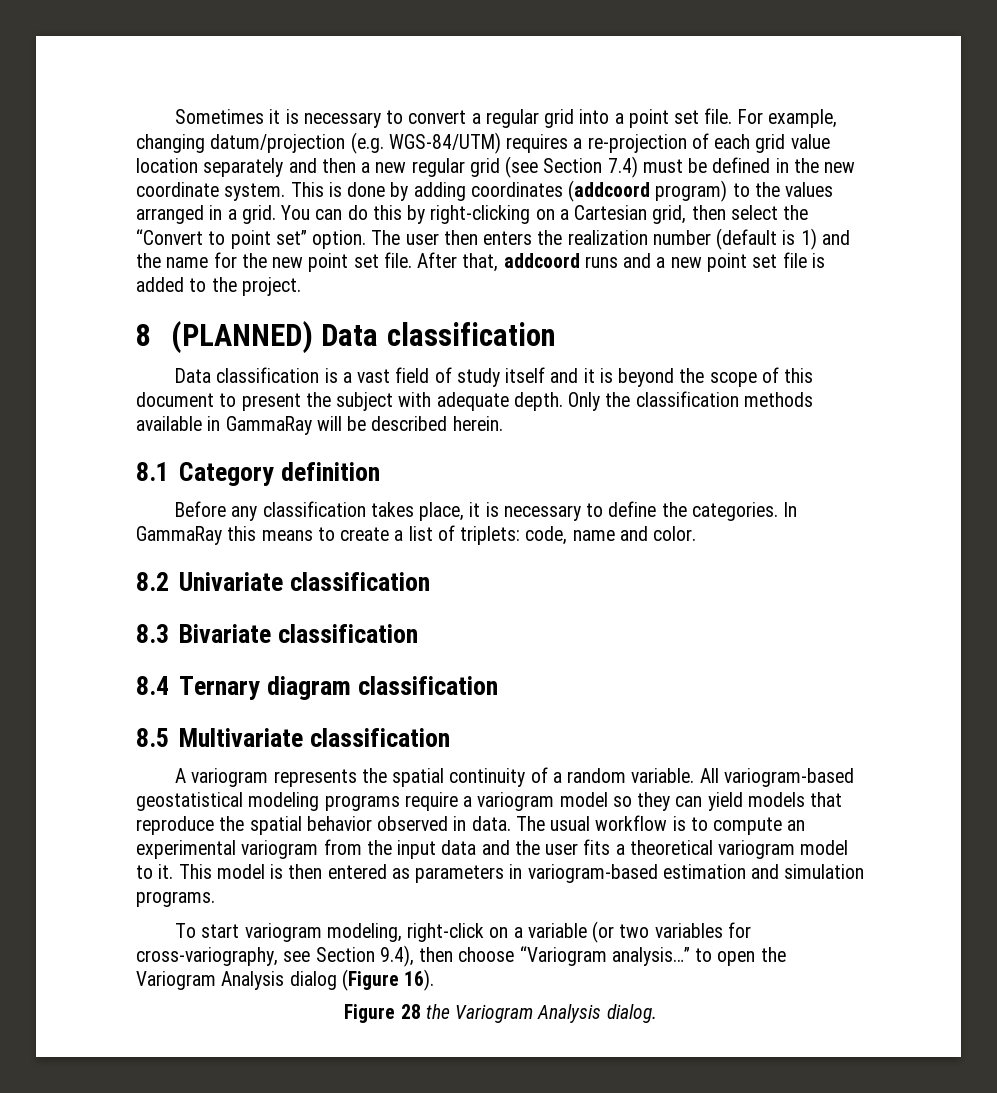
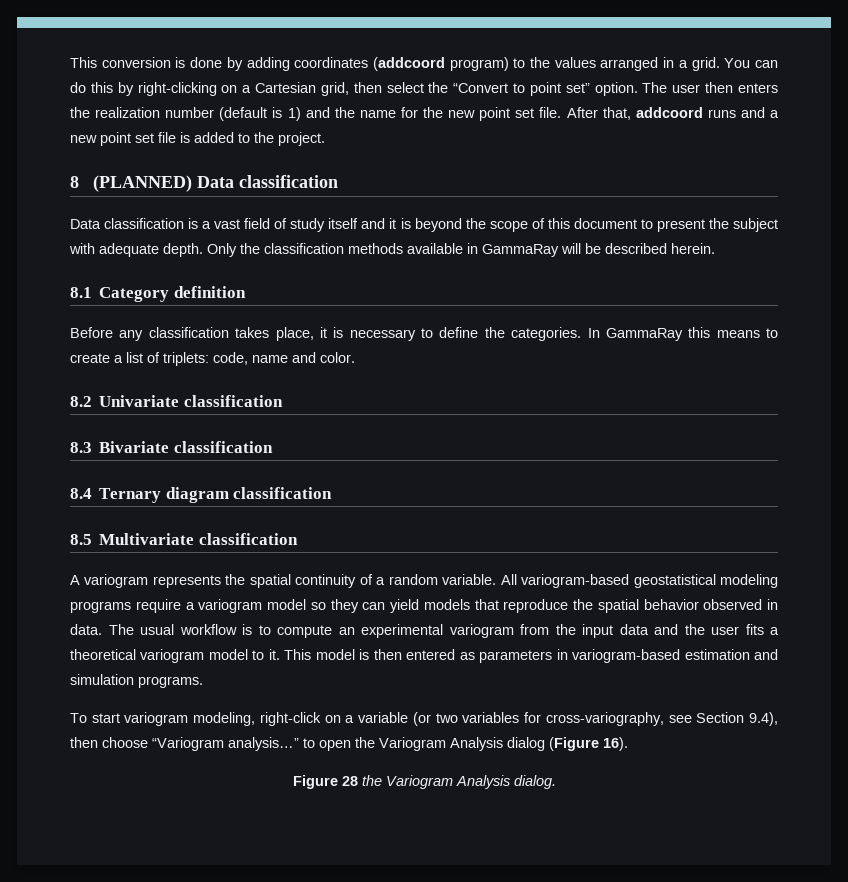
- Sometimes it is necessary to convert a regular grid into a point set file. For example, changing datum/projection (e.g. WGS-84/UTM) requires a re-projection of each grid value location separately and then a new regular grid (see Section 7.4) must be defined in the new coordinate system. This is done by adding coordinates (addcoord program) to the values arranged in a grid.
+ This conversion is done by adding coordinates (addcoord program) to the values arranged in a grid.

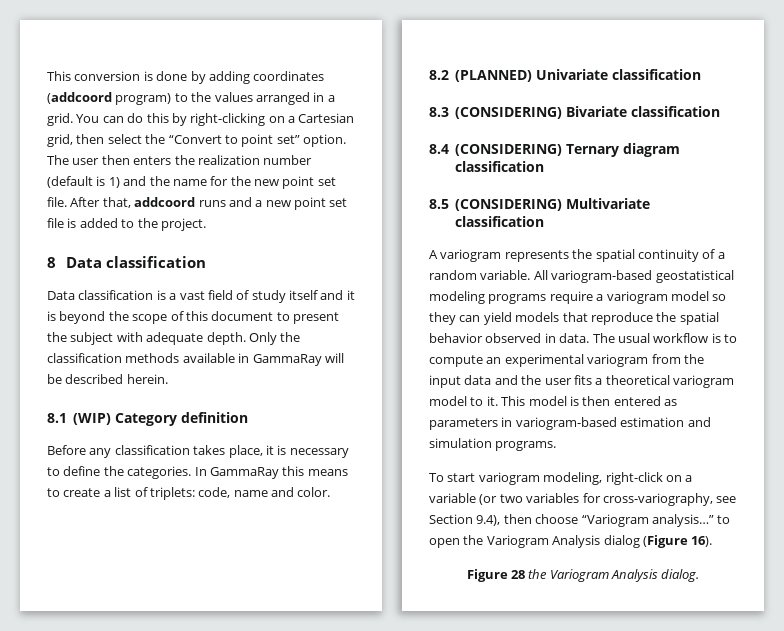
- 8 (PLANNED) Data classification
+ 8 Data classification
- 8.1 Category definition
+ 8.1 (WIP) Category definition
- 8.2 Univariate classification
+ 8.2 (PLANNED) Univariate classification
- 8.3 Bivariate classification
+ 8.3 (CONSIDERING) Bivariate classification
- 8.4 Ternary diagram classification
+ 8.4 (CONSIDERING) Ternary diagram classification
- 8.5 Multivariate classification
+ 8.5 (CONSIDERING) Multivariate classification

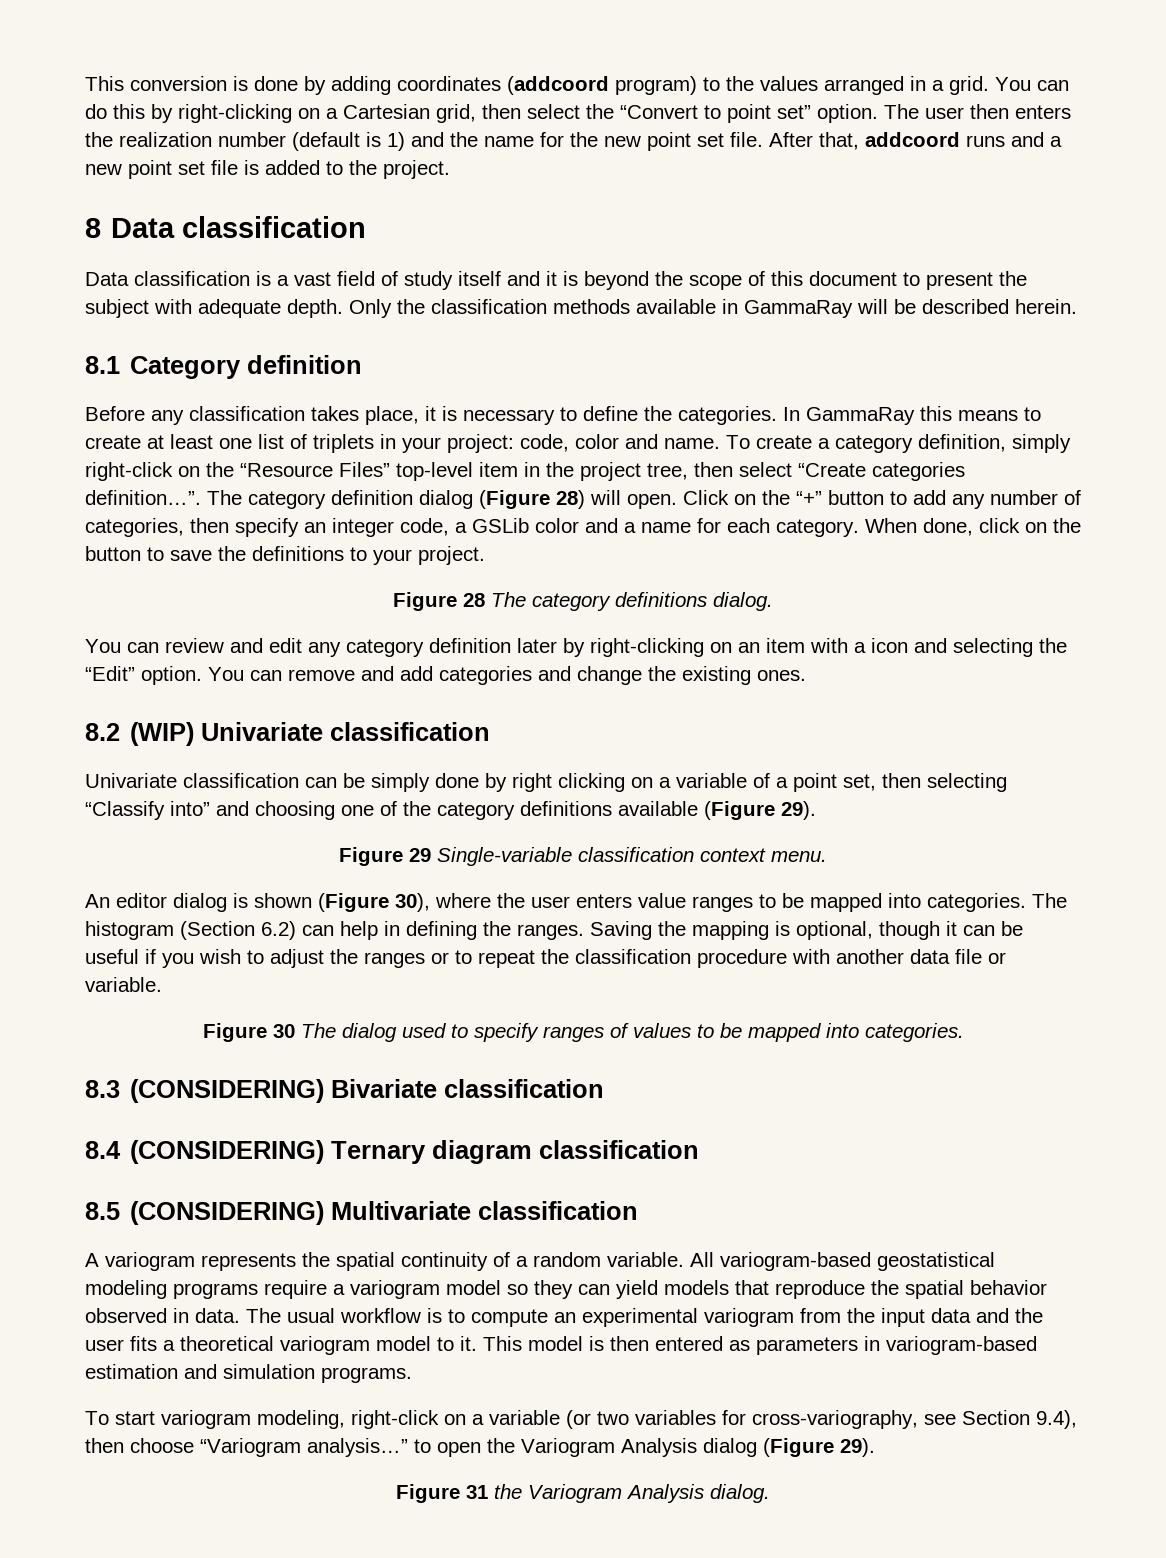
- 8.1 (WIP) Category definition
+ 8.1 Category definition
- In GammaRay this means to create a list of triplets: code, name and color.
+ In GammaRay this means to create at least one list of triplets in your project: code, color and name. To create a category definition, simply right-click on the “Resource Files” top-level item in the project tree, then select “Create categories definition…”. The category definition dialog (Figure 28) will open. Click on the “+” button to add any number of categories, then specify an integer code, a GSLib color and a name for each category. When done, click on the button to save the definitions to your project.
+ Figure 28 The category definitions dialog.
+ You can review and edit any category definition later by right-clicking on an item with a icon and selecting the “Edit” option. You can remove and add categories and change the existing ones.
- 8.2 (PLANNED) Univariate classification
+ 8.2 (WIP) Univariate classification
+ Univariate classification can be simply done by right clicking on a variable of a point set, then selecting “Classify into” and choosing one of the category definitions available (Figure 29).
+ Figure 29 Single-variable classification context menu.
+ An editor dialog is shown (Figure 30), where the user enters value ranges to be mapped into categories. The histogram (Section 6.2) can help in defining the ranges. Saving the mapping is optional, though it can be useful if you wish to adjust the ranges or to repeat the classification procedure with another data file or variable.
+ Figure 30 The dialog used to specify ranges of values to be mapped into categories.
- To start variogram modeling, right-click on a variable (or two variables for cross-variography, see Section 9.4), then choose “Variogram analysis…” to open the Variogram Analysis dialog (Figure 16).
- Figure 28 the Variogram Analysis dialog.
+ To start variogram modeling, right-click on a variable (or two variables for cross-variography, see Section 9.4), then choose “Variogram analysis…” to open the Variogram Analysis dialog (Figure 29).
+ Figure 31 the Variogram Analysis dialog.

